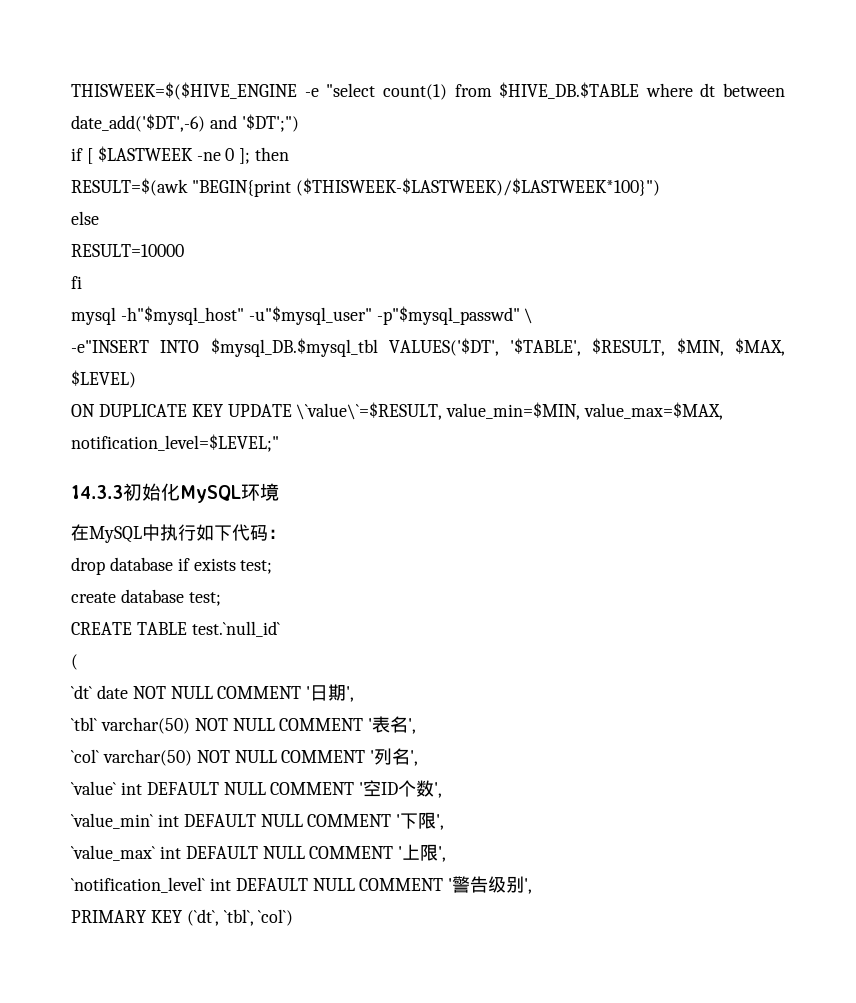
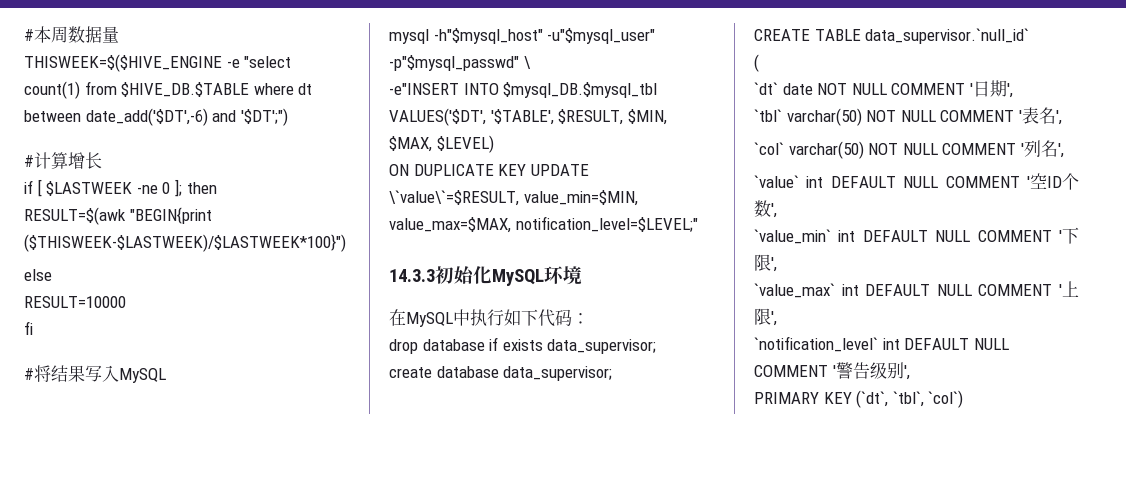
+ #本周数据量
+ #计算增长
+ #将结果写入MySQL
- drop database if exists test;
+ drop database if exists data_supervisor;
- create database test;
+ create database data_supervisor;
- CREATE TABLE test.`null_id`
+ CREATE TABLE data_supervisor.`null_id`

